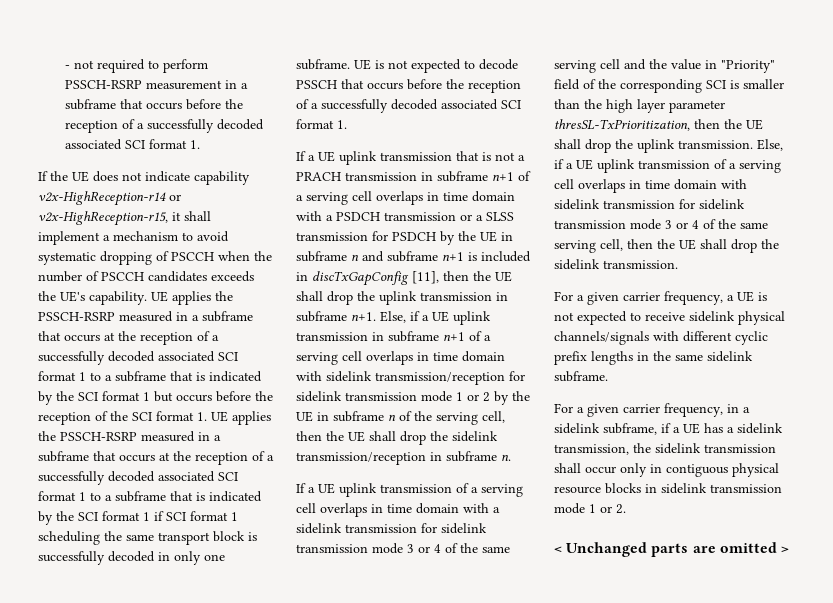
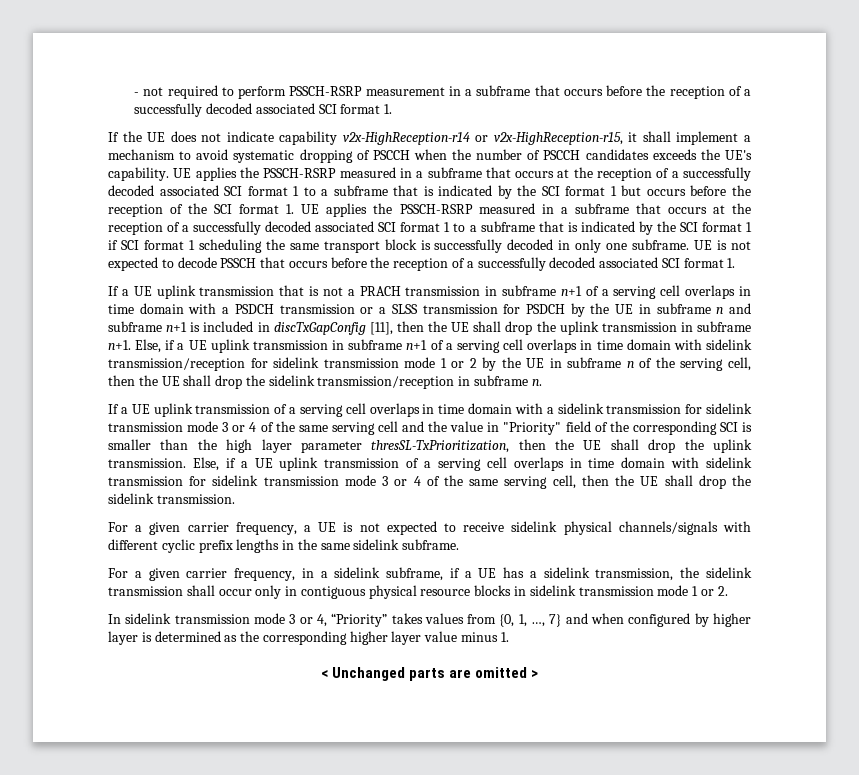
+ In sidelink transmission mode 3 or 4, “Priority” takes values from {0, 1, …, 7} and when configured by higher layer is determined as the corresponding higher layer value minus 1.

